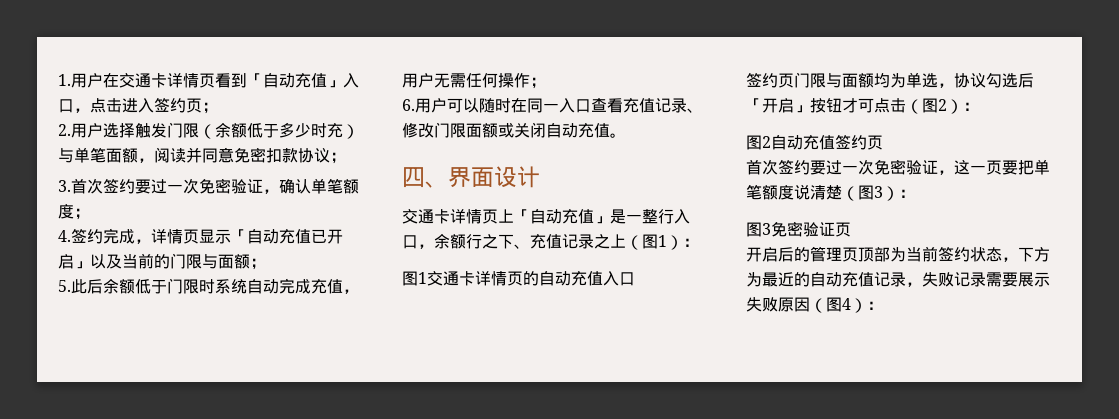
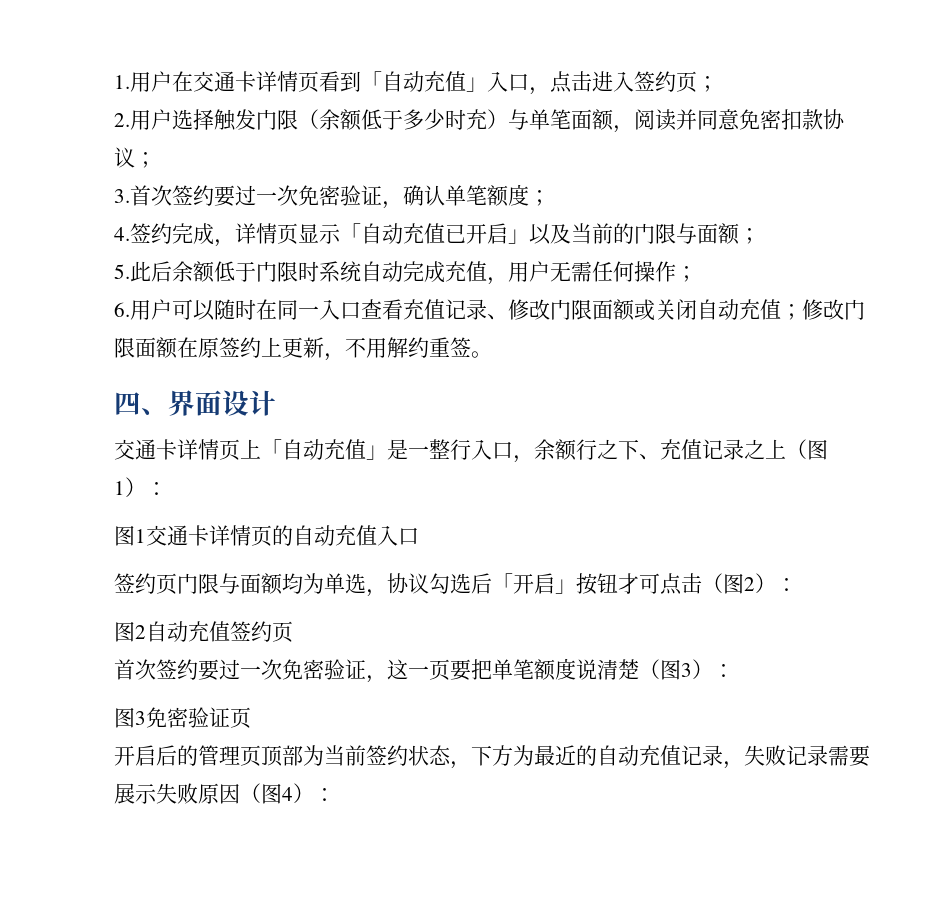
- 6.用户可以随时在同一入口查看充值记录、修改门限面额或关闭自动充值。
+ 6.用户可以随时在同一入口查看充值记录、修改门限面额或关闭自动充值；修改门限面额在原签约上更新，不用解约重签。

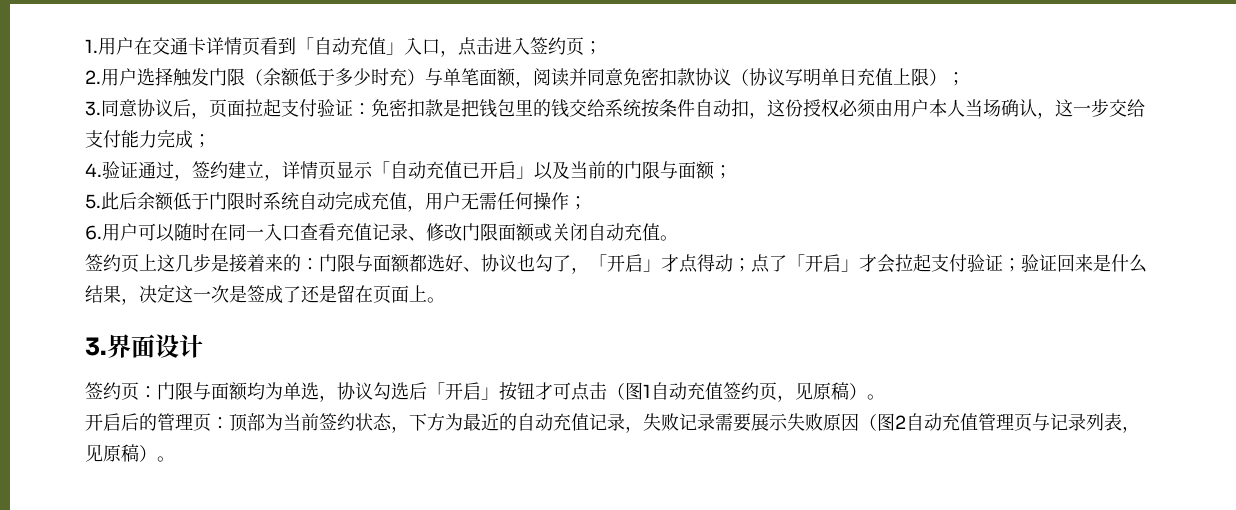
- 2.用户选择触发门限（余额低于多少时充）与单笔面额，阅读并同意免密扣款协议；
- 3.首次签约要过一次免密验证，确认单笔额度；
- 4.签约完成，详情页显示「自动充值已开启」以及当前的门限与面额；
+ 2.用户选择触发门限（余额低于多少时充）与单笔面额，阅读并同意免密扣款协议（协议写明单日充值上限）；
+ 3.同意协议后，页面拉起支付验证：免密扣款是把钱包里的钱交给系统按条件自动扣，这份授权必须由用户本人当场确认，这一步交给支付能力完成；
+ 4.验证通过，签约建立，详情页显示「自动充值已开启」以及当前的门限与面额；
- 6.用户可以随时在同一入口查看充值记录、修改门限面额或关闭自动充值；修改门限面额在原签约上更新，不用解约重签。
- 四、界面设计
+ 6.用户可以随时在同一入口查看充值记录、修改门限面额或关闭自动充值。
+ 签约页上这几步是接着来的：门限与面额都选好、协议也勾了，「开启」才点得动；点了「开启」才会拉起支付验证；验证回来是什么结果，决定这一次是签成了还是留在页面上。
+ 3.界面设计
- 交通卡详情页上「自动充值」是一整行入口，余额行之下、充值记录之上（图1）：
- 图1交通卡详情页的自动充值入口
- 签约页门限与面额均为单选，协议勾选后「开启」按钮才可点击（图2）：
- 图2自动充值签约页
- 首次签约要过一次免密验证，这一页要把单笔额度说清楚（图3）：
- 图3免密验证页
+ 签约页：门限与面额均为单选，协议勾选后「开启」按钮才可点击（图1自动充值签约页，见原稿）。
- 开启后的管理页顶部为当前签约状态，下方为最近的自动充值记录，失败记录需要展示失败原因（图4）：
+ 开启后的管理页：顶部为当前签约状态，下方为最近的自动充值记录，失败记录需要展示失败原因（图2自动充值管理页与记录列表，见原稿）。

